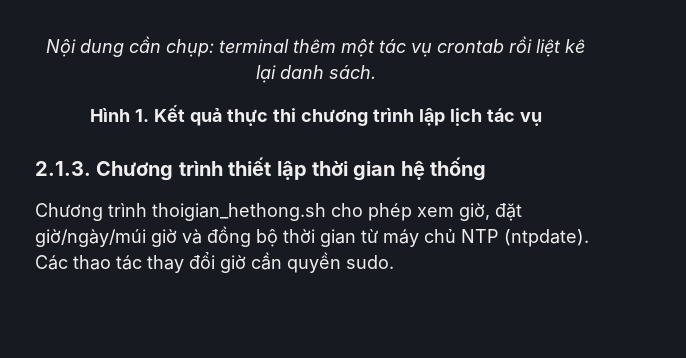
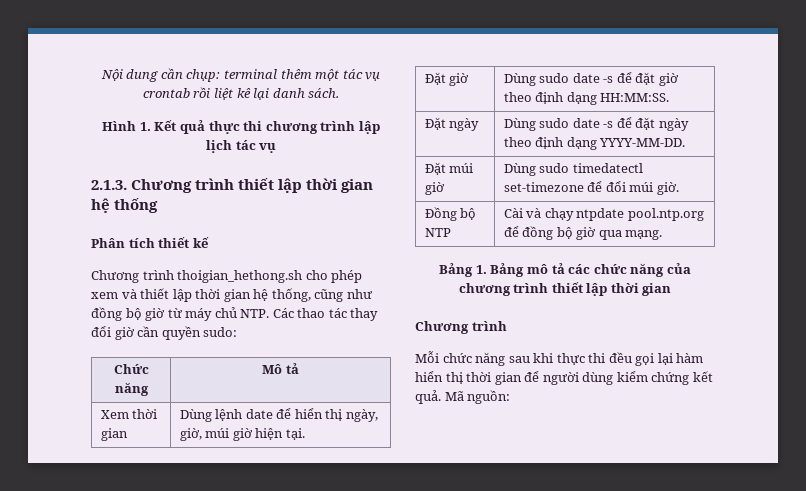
+ Phân tích thiết kế
- Chương trình thoigian_hethong.sh cho phép xem giờ, đặt giờ/ngày/múi giờ và đồng bộ thời gian từ máy chủ NTP (ntpdate). Các thao tác thay đổi giờ cần quyền sudo.
+ Chương trình thoigian_hethong.sh cho phép xem và thiết lập thời gian hệ thống, cũng như đồng bộ giờ từ máy chủ NTP. Các thao tác thay đổi giờ cần quyền sudo:
+ Chức năng | Mô tả
+ Xem thời gian | Dùng lệnh date để hiển thị ngày, giờ, múi giờ hiện tại.
+ Đặt giờ | Dùng sudo date -s để đặt giờ theo định dạng HH:MM:SS.
+ Đặt ngày | Dùng sudo date -s để đặt ngày theo định dạng YYYY-MM-DD.
+ Đặt múi giờ | Dùng sudo timedatectl set-timezone để đổi múi giờ.
+ Đồng bộ NTP | Cài và chạy ntpdate pool.ntp.org để đồng bộ giờ qua mạng.
+ Bảng 1. Bảng mô tả các chức năng của chương trình thiết lập thời gian
+ Chương trình
+ Mỗi chức năng sau khi thực thi đều gọi lại hàm hiển thị thời gian để người dùng kiểm chứng kết quả. Mã nguồn:

